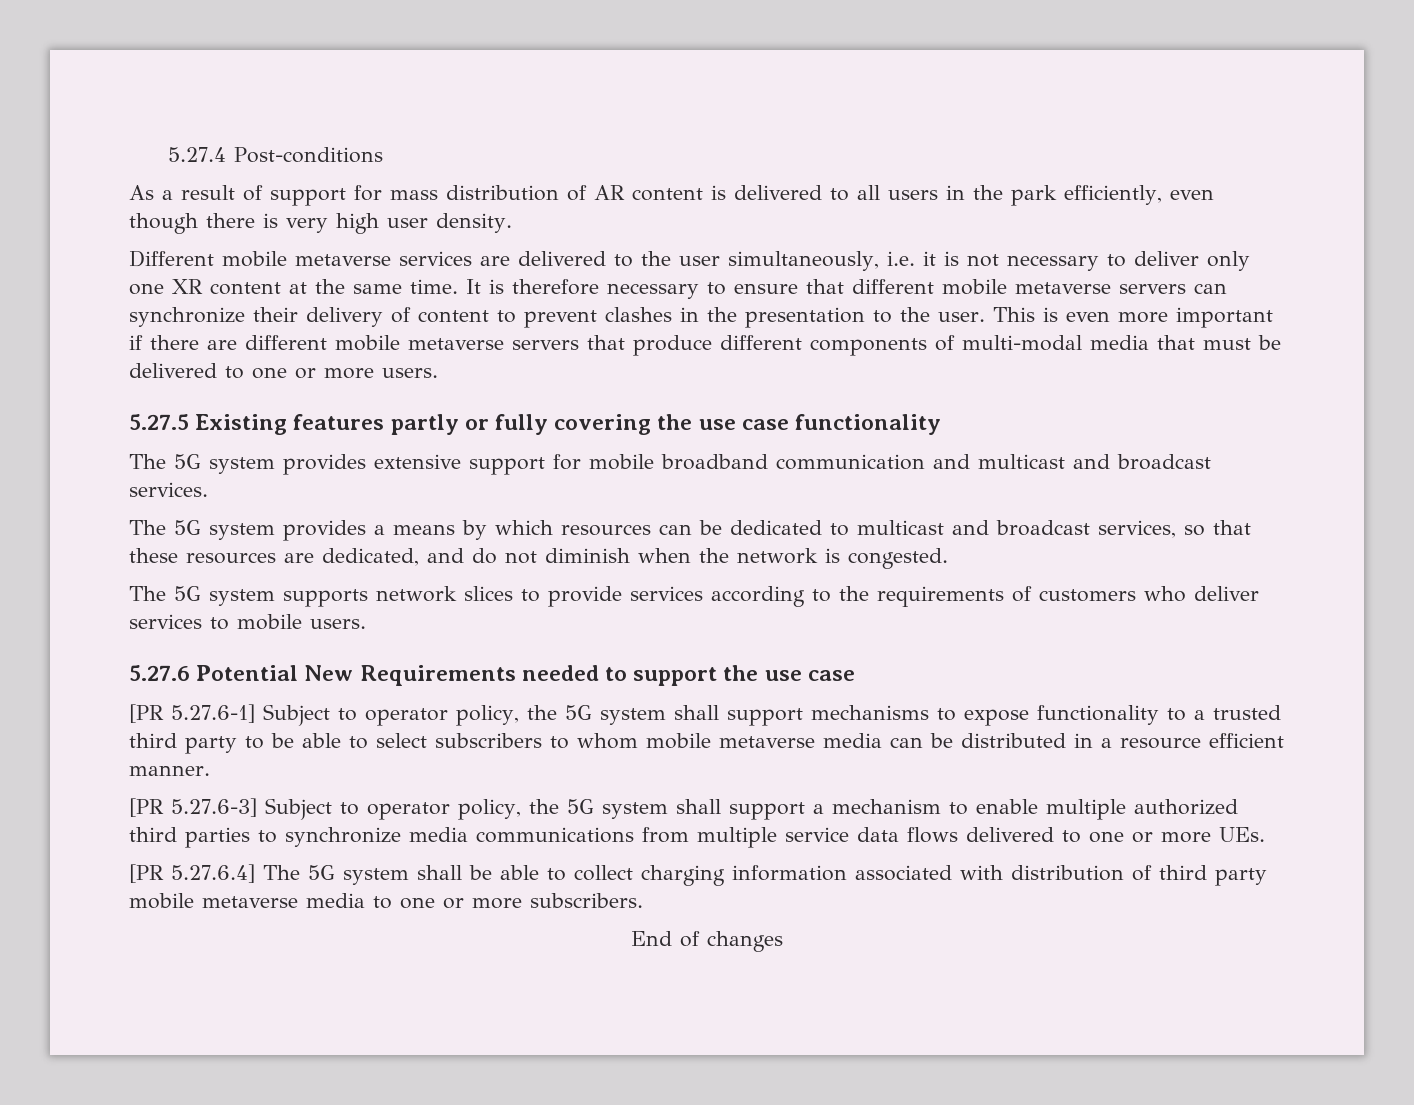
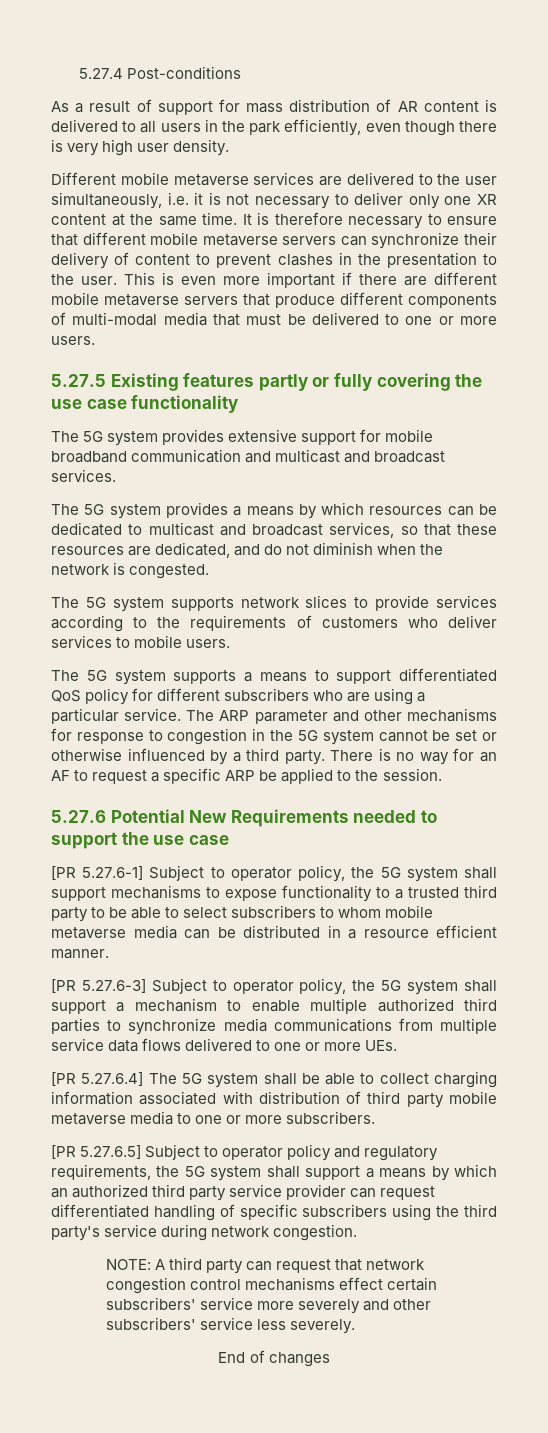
+ The 5G system supports a means to support differentiated QoS policy for different subscribers who are using a particular service. The ARP parameter and other mechanisms for response to congestion in the 5G system cannot be set or otherwise influenced by a third party. There is no way for an AF to request a specific ARP be applied to the session.
+ [PR 5.27.6.5] Subject to operator policy and regulatory requirements, the 5G system shall support a means by which an authorized third party service provider can request differentiated handling of specific subscribers using the third party's service during network congestion.
+ NOTE: A third party can request that network congestion control mechanisms effect certain subscribers' service more severely and other subscribers' service less severely.

